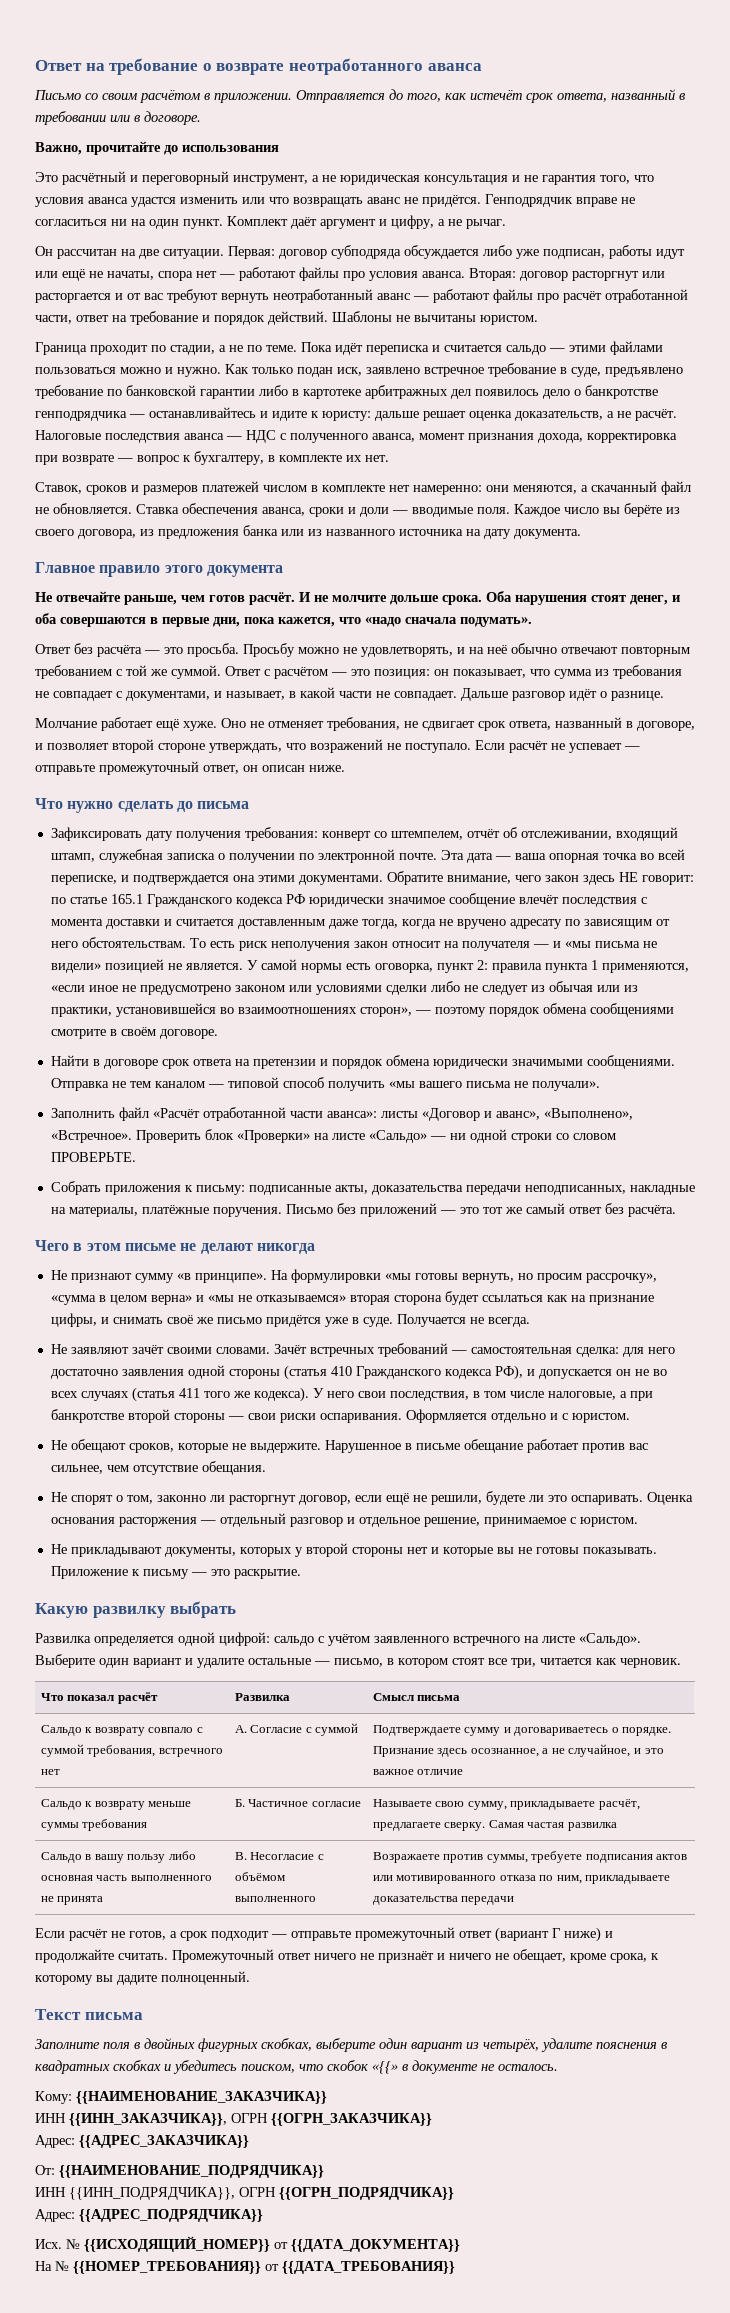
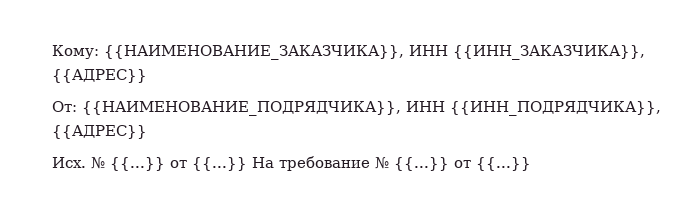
- Ответ на требование о возврате неотработанного аванса
- Письмо со своим расчётом в приложении. Отправляется до того, как истечёт срок ответа, названный в требовании или в договоре.
- Важно, прочитайте до использования
- Это расчётный и переговорный инструмент, а не юридическая консультация и не гарантия того, что условия аванса удастся изменить или что возвращать аванс не придётся. Генподрядчик вправе не согласиться ни на один пункт. Комплект даёт аргумент и цифру, а не рычаг.
- Он рассчитан на две ситуации. Первая: договор субподряда обсуждается либо уже подписан, работы идут или ещё не начаты, спора нет — работают файлы про условия аванса. Вторая: договор расторгнут или расторгается и от вас требуют вернуть неотработанный аванс — работают файлы про расчёт отработанной части, ответ на требование и порядок действий. Шаблоны не вычитаны юристом.
- Граница проходит по стадии, а не по теме. Пока идёт переписка и считается сальдо — этими файлами пользоваться можно и нужно. Как только подан иск, заявлено встречное требование в суде, предъявлено требование по банковской гарантии либо в картотеке арбитражных дел появилось дело о банкротстве генподрядчика — останавливайтесь и идите к юристу: дальше решает оценка доказательств, а не расчёт. Налоговые последствия аванса — НДС с полученного аванса, момент признания дохода, корректировка при возврате — вопрос к бухгалтеру, в комплекте их нет.
- Ставок, сроков и размеров платежей числом в комплекте нет намеренно: они меняются, а скачанный файл не обновляется. Ставка обеспечения аванса, сроки и доли — вводимые поля. Каждое число вы берёте из своего договора, из предложения банка или из названного источника на дату документа.
- Главное правило этого документа
- Не отвечайте раньше, чем готов расчёт. И не молчите дольше срока. Оба нарушения стоят денег, и оба совершаются в первые дни, пока кажется, что «надо сначала подумать».
- Ответ без расчёта — это просьба. Просьбу можно не удовлетворять, и на неё обычно отвечают повторным требованием с той же суммой. Ответ с расчётом — это позиция: он показывает, что сумма из требования не совпадает с документами, и называет, в какой части не совпадает. Дальше разговор идёт о разнице.
- Молчание работает ещё хуже. Оно не отменяет требования, не сдвигает срок ответа, названный в договоре, и позволяет второй стороне утверждать, что возражений не поступало. Если расчёт не успевает — отправьте промежуточный ответ, он описан ниже.
- Что нужно сделать до письма
- Зафиксировать дату получения требования: конверт со штемпелем, отчёт об отслеживании, входящий штамп, служебная записка о получении по электронной почте. Эта дата — ваша опорная точка во всей переписке, и подтверждается она этими документами. Обратите внимание, чего закон здесь НЕ говорит: по статье 165.1 Гражданского кодекса РФ юридически значимое сообщение влечёт последствия с момента доставки и считается доставленным даже тогда, когда не вручено адресату по зависящим от него обстоятельствам. То есть риск неполучения закон относит на получателя — и «мы письма не видели» позицией не является. У самой нормы есть оговорка, пункт 2: правила пункта 1 применяются, «если иное не предусмотрено законом или условиями сделки либо не следует из обычая или из практики, установившейся во взаимоотношениях сторон», — поэтому порядок обмена сообщениями смотрите в своём договоре.
- Найти в договоре срок ответа на претензии и порядок обмена юридически значимыми сообщениями. Отправка не тем каналом — типовой способ получить «мы вашего письма не получали».
- Заполнить файл «Расчёт отработанной части аванса»: листы «Договор и аванс», «Выполнено», «Встречное». Проверить блок «Проверки» на листе «Сальдо» — ни одной строки со словом ПРОВЕРЬТЕ.
- Собрать приложения к письму: подписанные акты, доказательства передачи неподписанных, накладные на материалы, платёжные поручения. Письмо без приложений — это тот же самый ответ без расчёта.
- Чего в этом письме не делают никогда
- Не признают сумму «в принципе». На формулировки «мы готовы вернуть, но просим рассрочку», «сумма в целом верна» и «мы не отказываемся» вторая сторона будет ссылаться как на признание цифры, и снимать своё же письмо придётся уже в суде. Получается не всегда.
- Не заявляют зачёт своими словами. Зачёт встречных требований — самостоятельная сделка: для него достаточно заявления одной стороны (статья 410 Гражданского кодекса РФ), и допускается он не во всех случаях (статья 411 того же кодекса). У него свои последствия, в том числе налоговые, а при банкротстве второй стороны — свои риски оспаривания. Оформляется отдельно и с юристом.
- Не обещают сроков, которые не выдержите. Нарушенное в письме обещание работает против вас сильнее, чем отсутствие обещания.
- Не спорят о том, законно ли расторгнут договор, если ещё не решили, будете ли это оспаривать. Оценка основания расторжения — отдельный разговор и отдельное решение, принимаемое с юристом.
- Не прикладывают документы, которых у второй стороны нет и которые вы не готовы показывать. Приложение к письму — это раскрытие.
- Какую развилку выбрать
- Развилка определяется одной цифрой: сальдо с учётом заявленного встречного на листе «Сальдо». Выберите один вариант и удалите остальные — письмо, в котором стоят все три, читается как черновик.
- Что показал расчёт | Развилка | Смысл письма
- Сальдо к возврату совпало с суммой требования, встречного нет | A. Согласие с суммой | Подтверждаете сумму и договариваетесь о порядке. Признание здесь осознанное, а не случайное, и это важное отличие
- Сальдо к возврату меньше суммы требования | Б. Частичное согласие | Называете свою сумму, прикладываете расчёт, предлагаете сверку. Самая частая развилка
- Сальдо в вашу пользу либо основная часть выполненного не принята | В. Несогласие с объёмом выполненного | Возражаете против суммы, требуете подписания актов или мотивированного отказа по ним, прикладываете доказательства передачи
- Если расчёт не готов, а срок подходит — отправьте промежуточный ответ (вариант Г ниже) и продолжайте считать. Промежуточный ответ ничего не признаёт и ничего не обещает, кроме срока, к которому вы дадите полноценный.
- Текст письма
- Заполните поля в двойных фигурных скобках, выберите один вариант из четырёх, удалите пояснения в квадратных скобках и убедитесь поиском, что скобок «{{» в документе не осталось.
- Кому: {{НАИМЕНОВАНИЕ_ЗАКАЗЧИКА}}
- ИНН {{ИНН_ЗАКАЗЧИКА}}, ОГРН {{ОГРН_ЗАКАЗЧИКА}}
- Адрес: {{АДРЕС_ЗАКАЗЧИКА}}
+ Кому: {{НАИМЕНОВАНИЕ_ЗАКАЗЧИКА}}, ИНН {{ИНН_ЗАКАЗЧИКА}}, {{АДРЕС}}
- От: {{НАИМЕНОВАНИЕ_ПОДРЯДЧИКА}}
- ИНН {{ИНН_ПОДРЯДЧИКА}}, ОГРН {{ОГРН_ПОДРЯДЧИКА}}
- Адрес: {{АДРЕС_ПОДРЯДЧИКА}}
- Исх. № {{ИСХОДЯЩИЙ_НОМЕР}} от {{ДАТА_ДОКУМЕНТА}}
- На № {{НОМЕР_ТРЕБОВАНИЯ}} от {{ДАТА_ТРЕБОВАНИЯ}}
+ От: {{НАИМЕНОВАНИЕ_ПОДРЯДЧИКА}}, ИНН {{ИНН_ПОДРЯДЧИКА}}, {{АДРЕС}}
+ Исх. № {{...}} от {{...}} На требование № {{...}} от {{...}}

